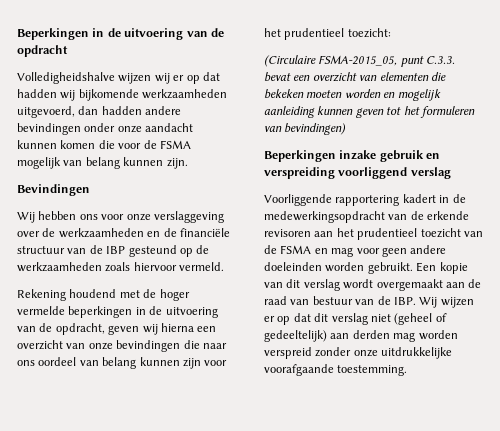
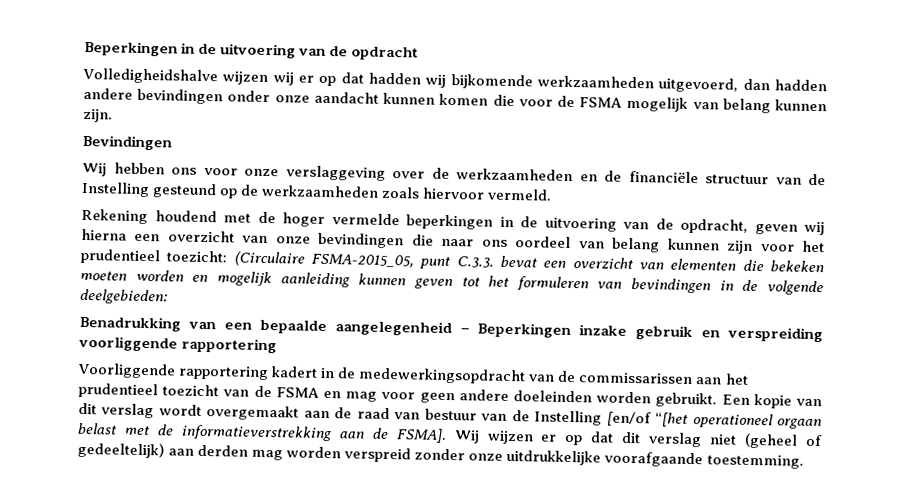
- Wij hebben ons voor onze verslaggeving over de werkzaamheden en de financiële structuur van de IBP gesteund op de werkzaamheden zoals hiervoor vermeld.
+ Wij hebben ons voor onze verslaggeving over de werkzaamheden en de financiële structuur van de Instelling gesteund op de werkzaamheden zoals hiervoor vermeld.
- Rekening houdend met de hoger vermelde beperkingen in de uitvoering van de opdracht, geven wij hierna een overzicht van onze bevindingen die naar ons oordeel van belang kunnen zijn voor het prudentieel toezicht:
- (Circulaire FSMA-2015_05, punt C.3.3. bevat een overzicht van elementen die bekeken moeten worden en mogelijk aanleiding kunnen geven tot het formuleren van bevindingen)
- Beperkingen inzake gebruik en verspreiding voorliggend verslag
+ Rekening houdend met de hoger vermelde beperkingen in de uitvoering van de opdracht, geven wij hierna een overzicht van onze bevindingen die naar ons oordeel van belang kunnen zijn voor het prudentieel toezicht: (Circulaire FSMA-2015_05, punt C.3.3. bevat een overzicht van elementen die bekeken moeten worden en mogelijk aanleiding kunnen geven tot het formuleren van bevindingen in de volgende deelgebieden:
+ Benadrukking van een bepaalde aangelegenheid – Beperkingen inzake gebruik en verspreiding voorliggende rapportering
- Voorliggende rapportering kadert in de medewerkingsopdracht van de erkende revisoren aan het prudentieel toezicht van de FSMA en mag voor geen andere doeleinden worden gebruikt.
+ Voorliggende rapportering kadert in de medewerkingsopdracht van de commissarissen aan het prudentieel toezicht van de FSMA en mag voor geen andere doeleinden worden gebruikt.
- Een kopie van dit verslag wordt overgemaakt aan de raad van bestuur van de IBP. Wij wijzen er op dat dit verslag niet (geheel of gedeeltelijk) aan derden mag worden verspreid zonder onze uitdrukkelijke voorafgaande toestemming.
+ Een kopie van dit verslag wordt overgemaakt aan de raad van bestuur van de Instelling [en/of “[het operationeel orgaan belast met de informatieverstrekking aan de FSMA]. Wij wijzen er op dat dit verslag niet (geheel of gedeeltelijk) aan derden mag worden verspreid zonder onze uitdrukkelijke voorafgaande toestemming.

